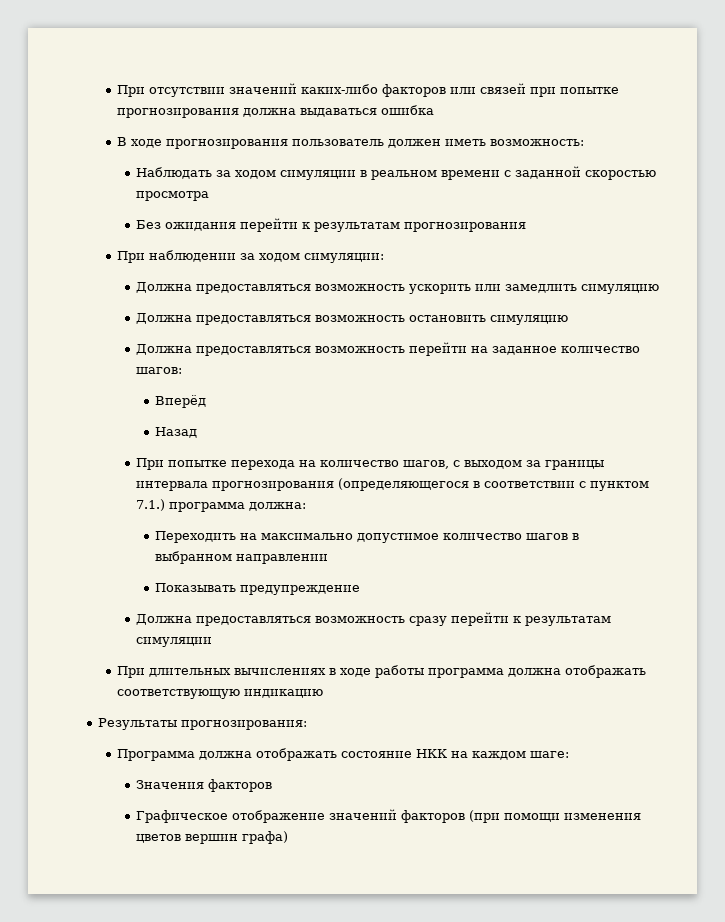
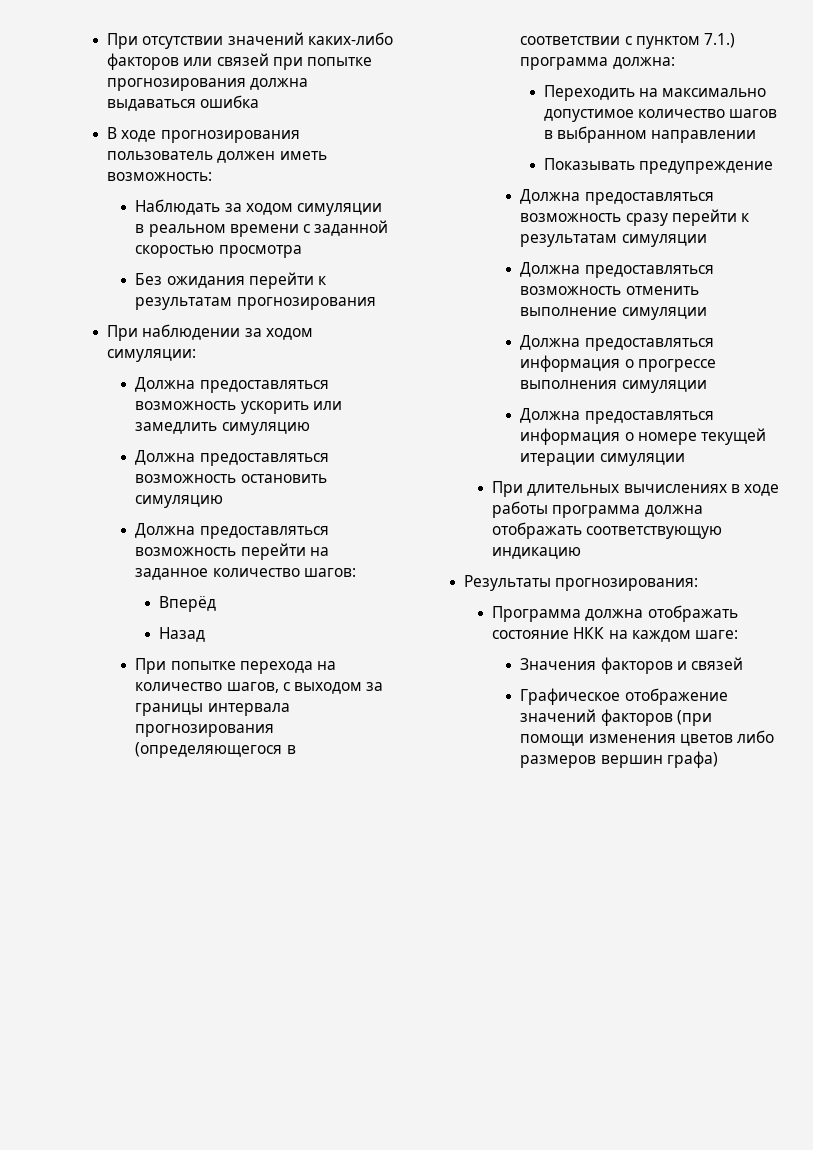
+ Должна предоставляться возможность отменить выполнение симуляции
+ Должна предоставляться информация о прогрессе выполнения симуляции
+ Должна предоставляться информация о номере текущей итерации симуляции
- Значения факторов
+ Значения факторов и связей
- Графическое отображение значений факторов (при помощи изменения цветов вершин графа)
+ Графическое отображение значений факторов (при помощи изменения цветов либо размеров вершин графа)

